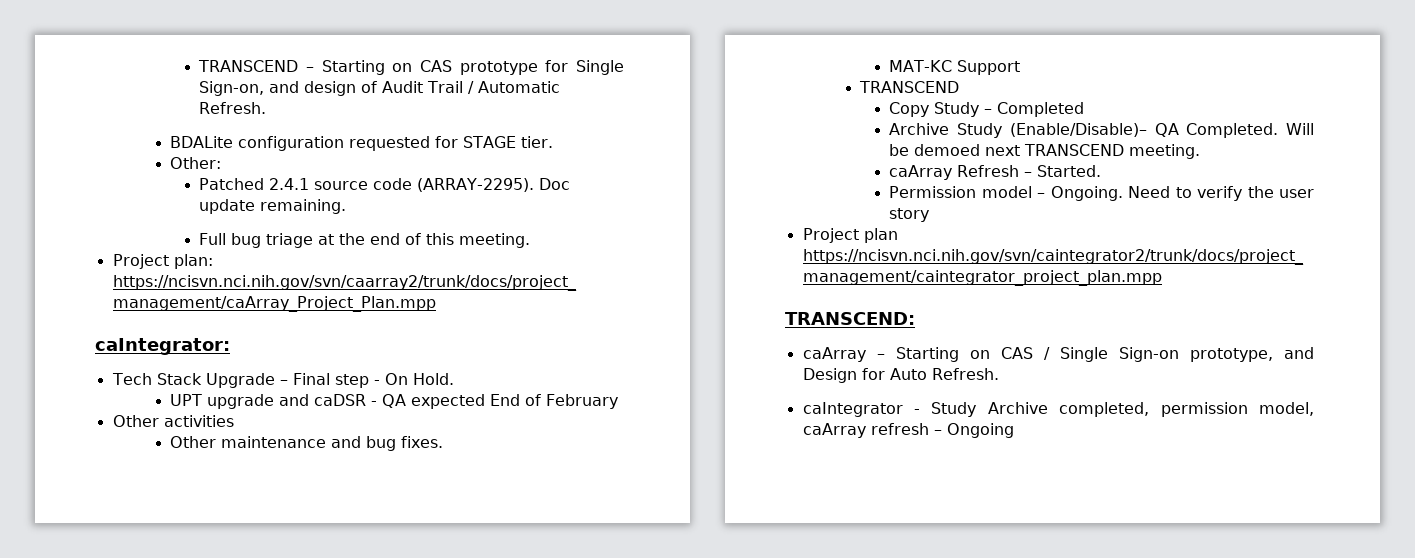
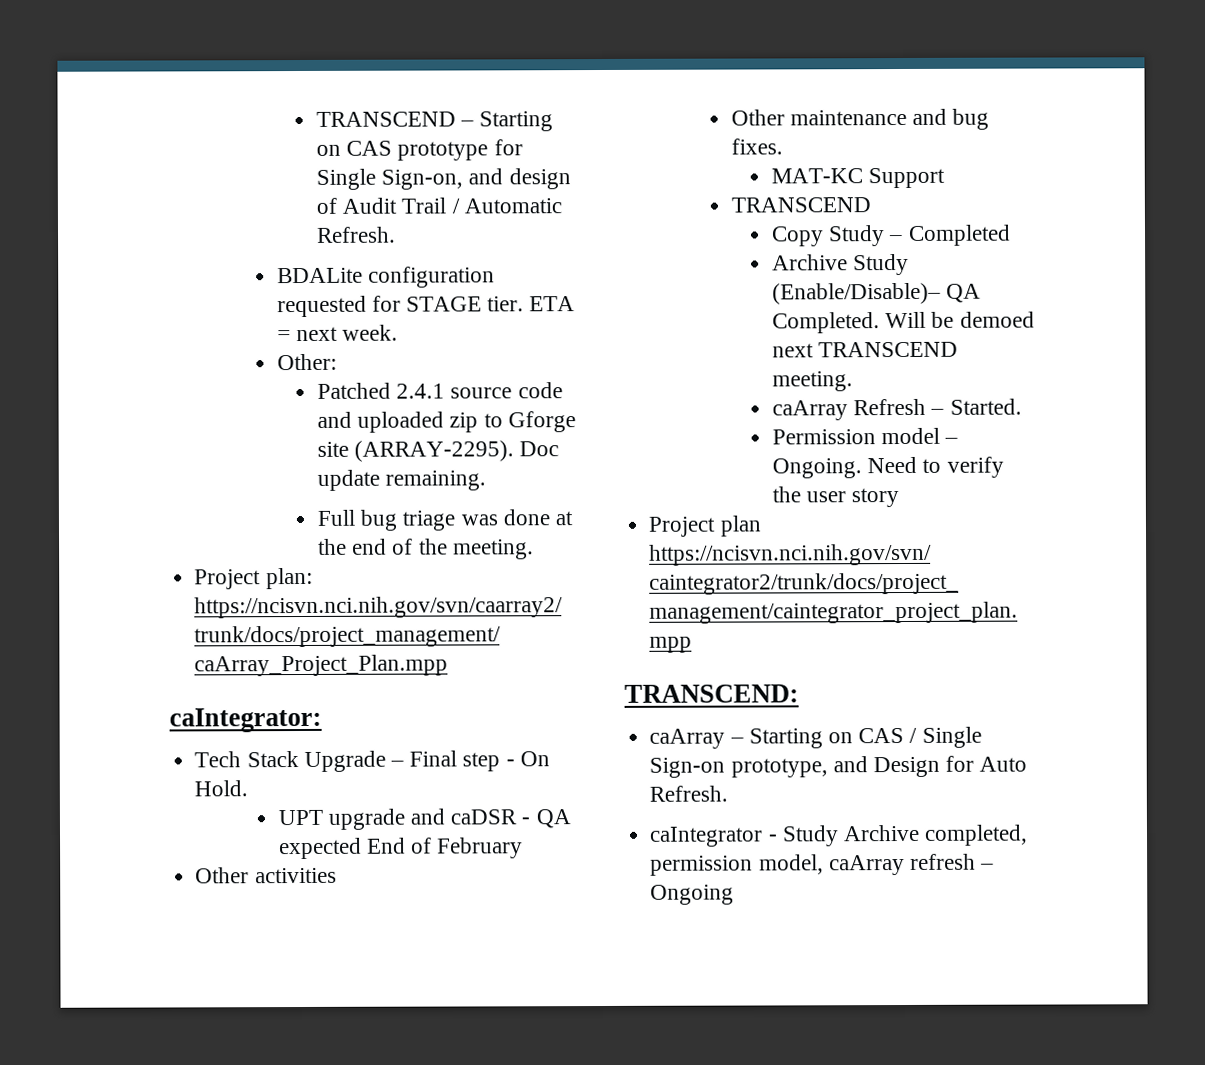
+ ETA = next week.
- Patched 2.4.1 source code (ARRAY-2295).
+ Patched 2.4.1 source code and uploaded zip to Gforge site (ARRAY-2295).
- Full bug triage at the end of this meeting.
+ Full bug triage was done at the end of the meeting.

